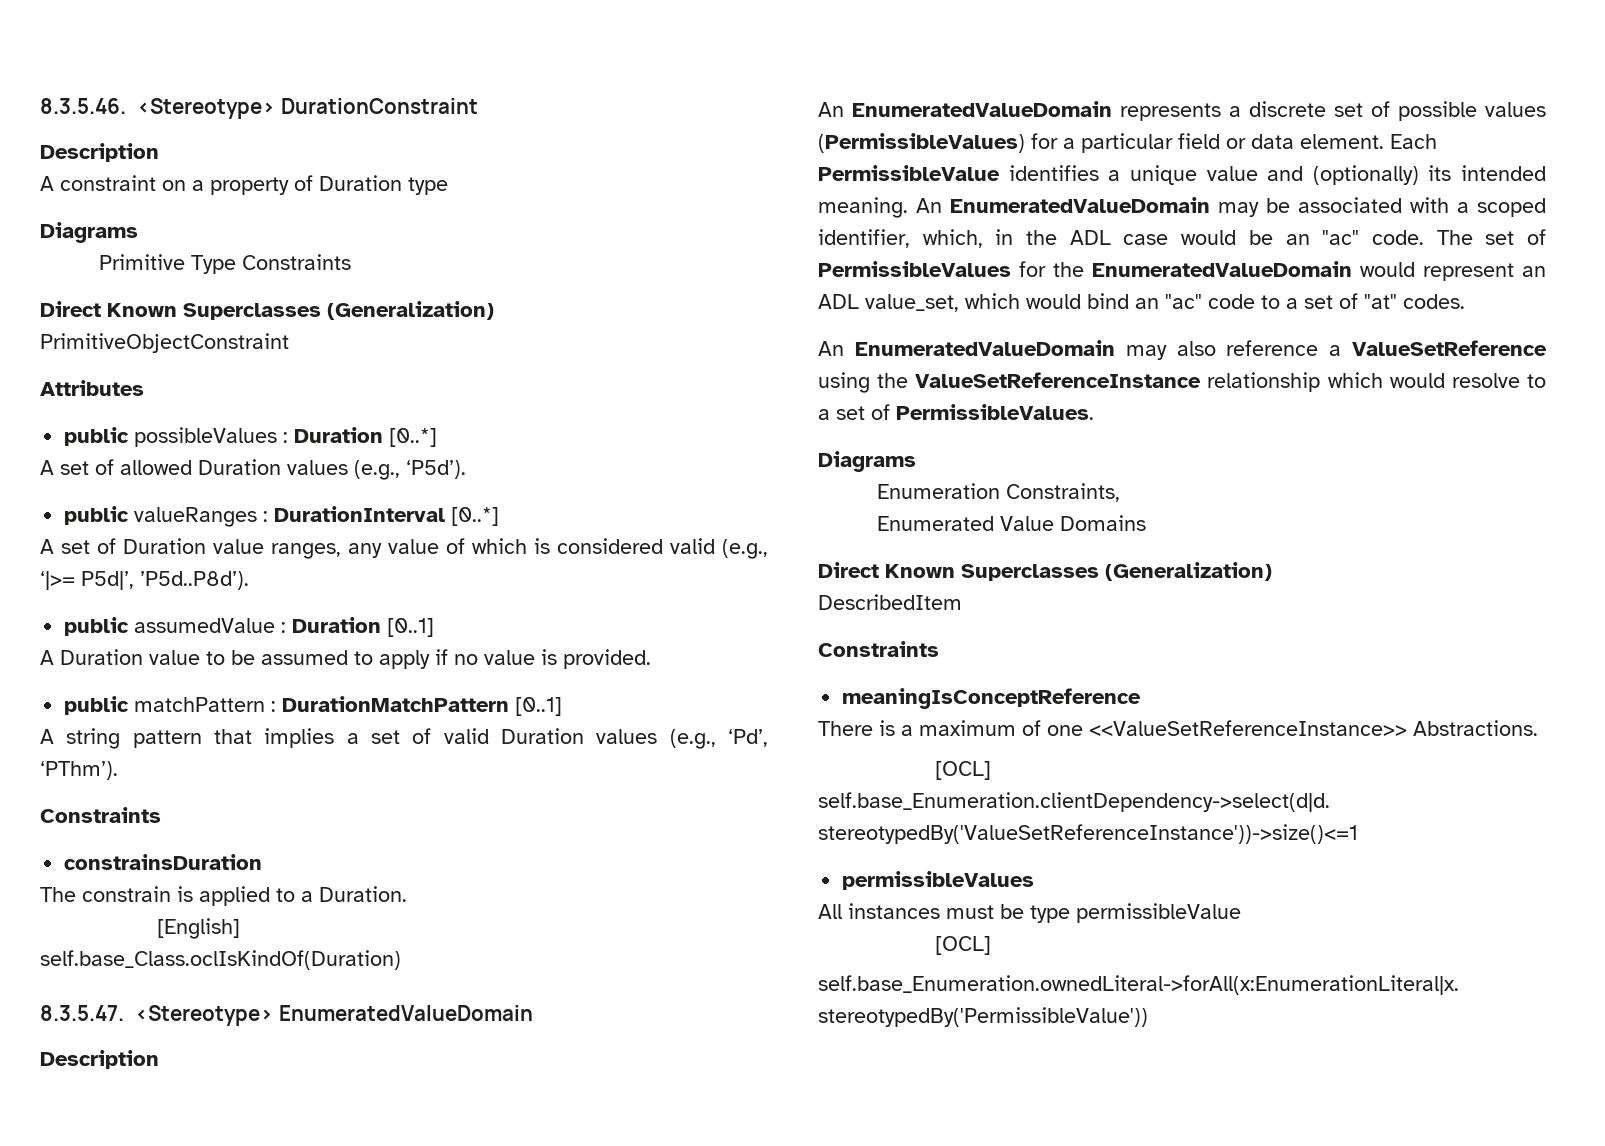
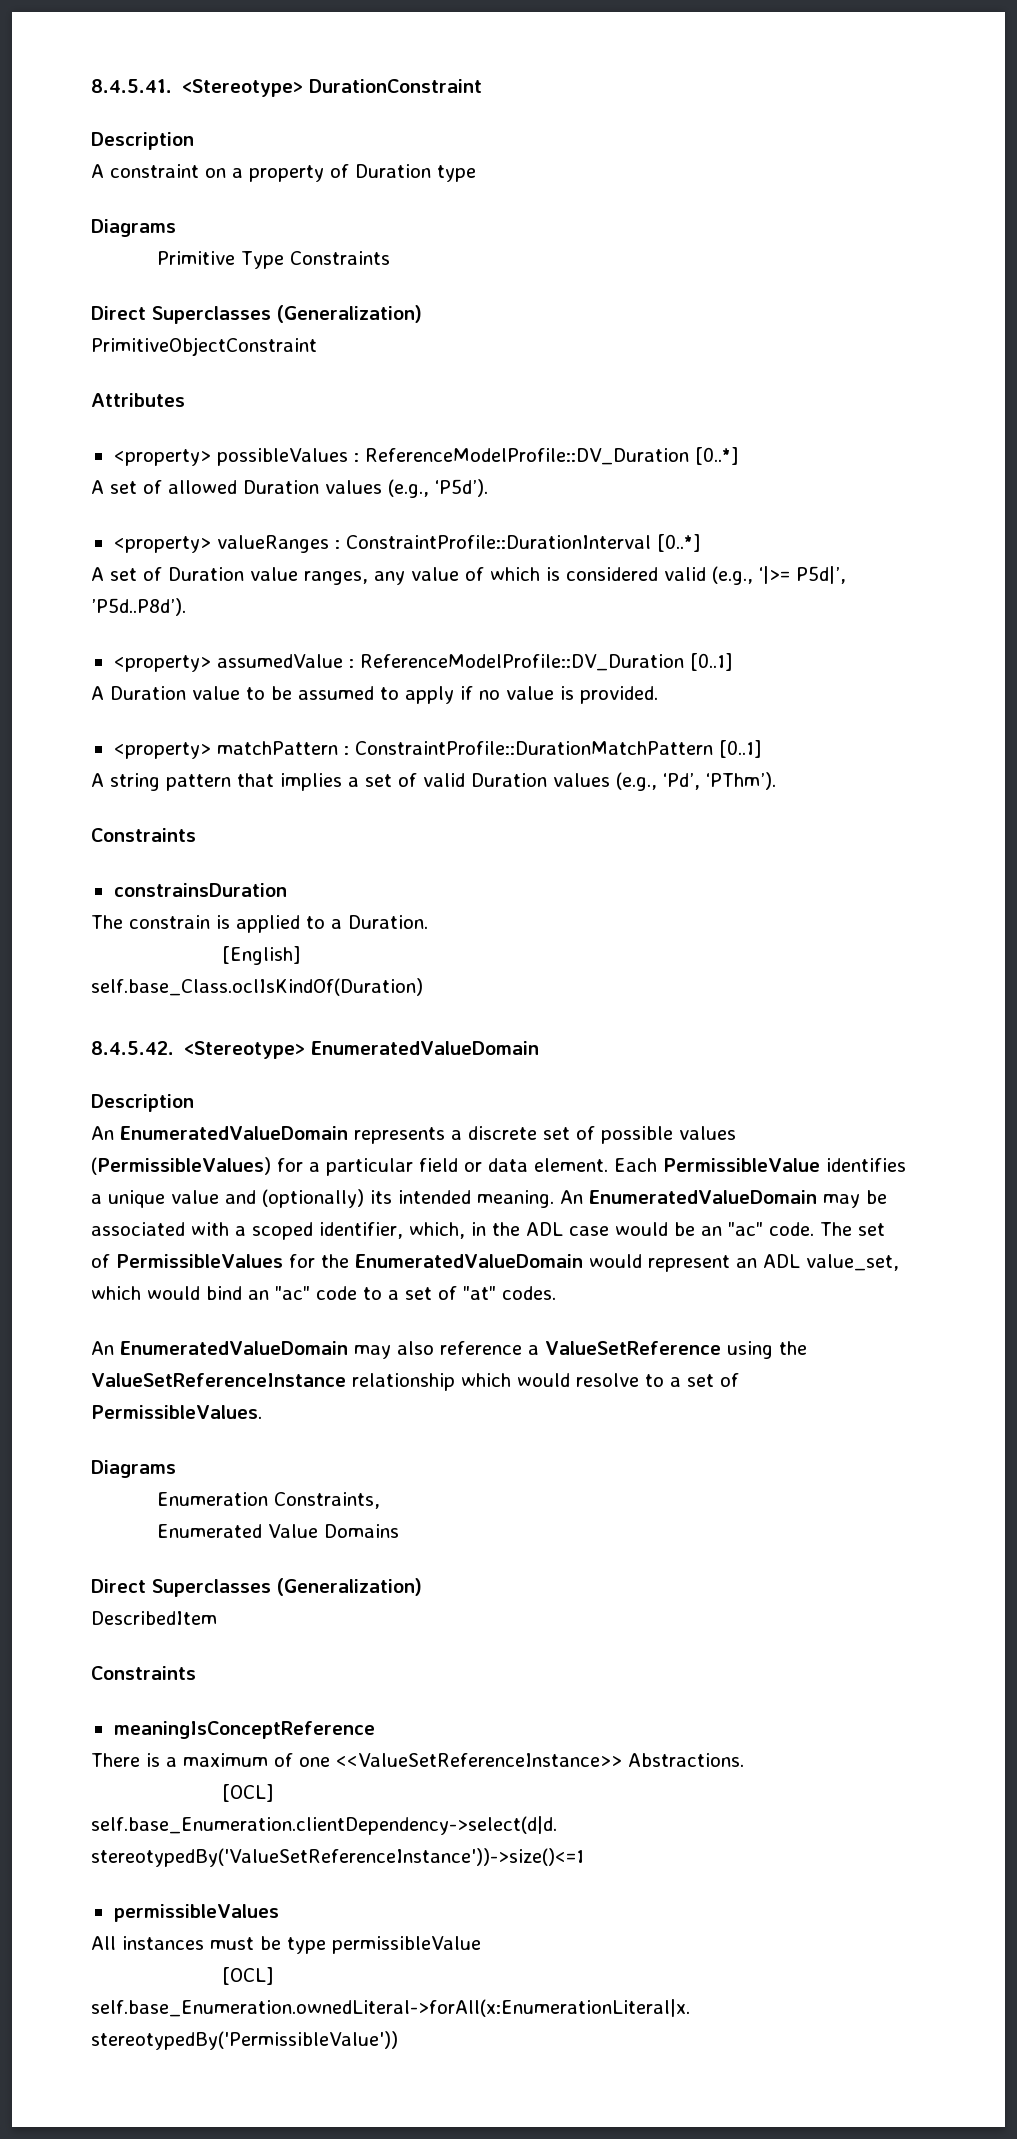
- 8.3.5.46. <Stereotype> DurationConstraint
+ 8.4.5.41. <Stereotype> DurationConstraint
  Primitive Type Constraints
- Direct Known Superclasses (Generalization)
+ Direct Superclasses (Generalization)
- public possibleValues : Duration [0..*]
+ <property> possibleValues : ReferenceModelProfile::DV_Duration [0..*]
- public valueRanges : DurationInterval [0..*]
+ <property> valueRanges : ConstraintProfile::DurationInterval [0..*]
- public assumedValue : Duration [0..1]
+ <property> assumedValue : ReferenceModelProfile::DV_Duration [0..1]
- public matchPattern : DurationMatchPattern [0..1]
+ <property> matchPattern : ConstraintProfile::DurationMatchPattern [0..1]
- 8.3.5.47. <Stereotype> EnumeratedValueDomain
+ 8.4.5.42. <Stereotype> EnumeratedValueDomain
  Enumerated Value Domains
- Direct Known Superclasses (Generalization)
+ Direct Superclasses (Generalization)

